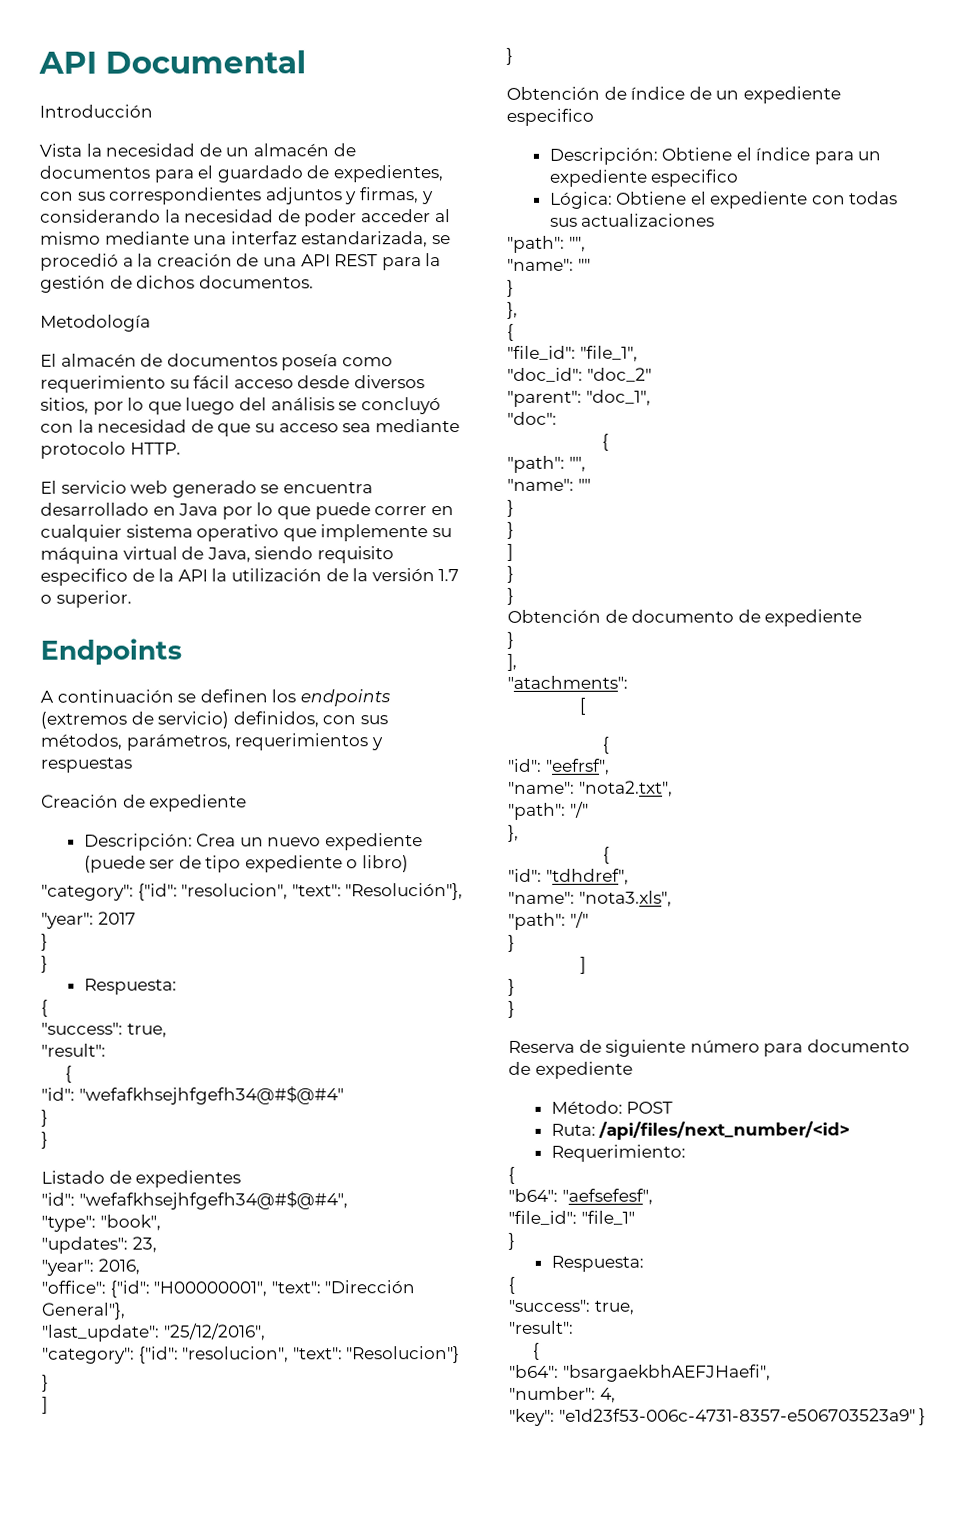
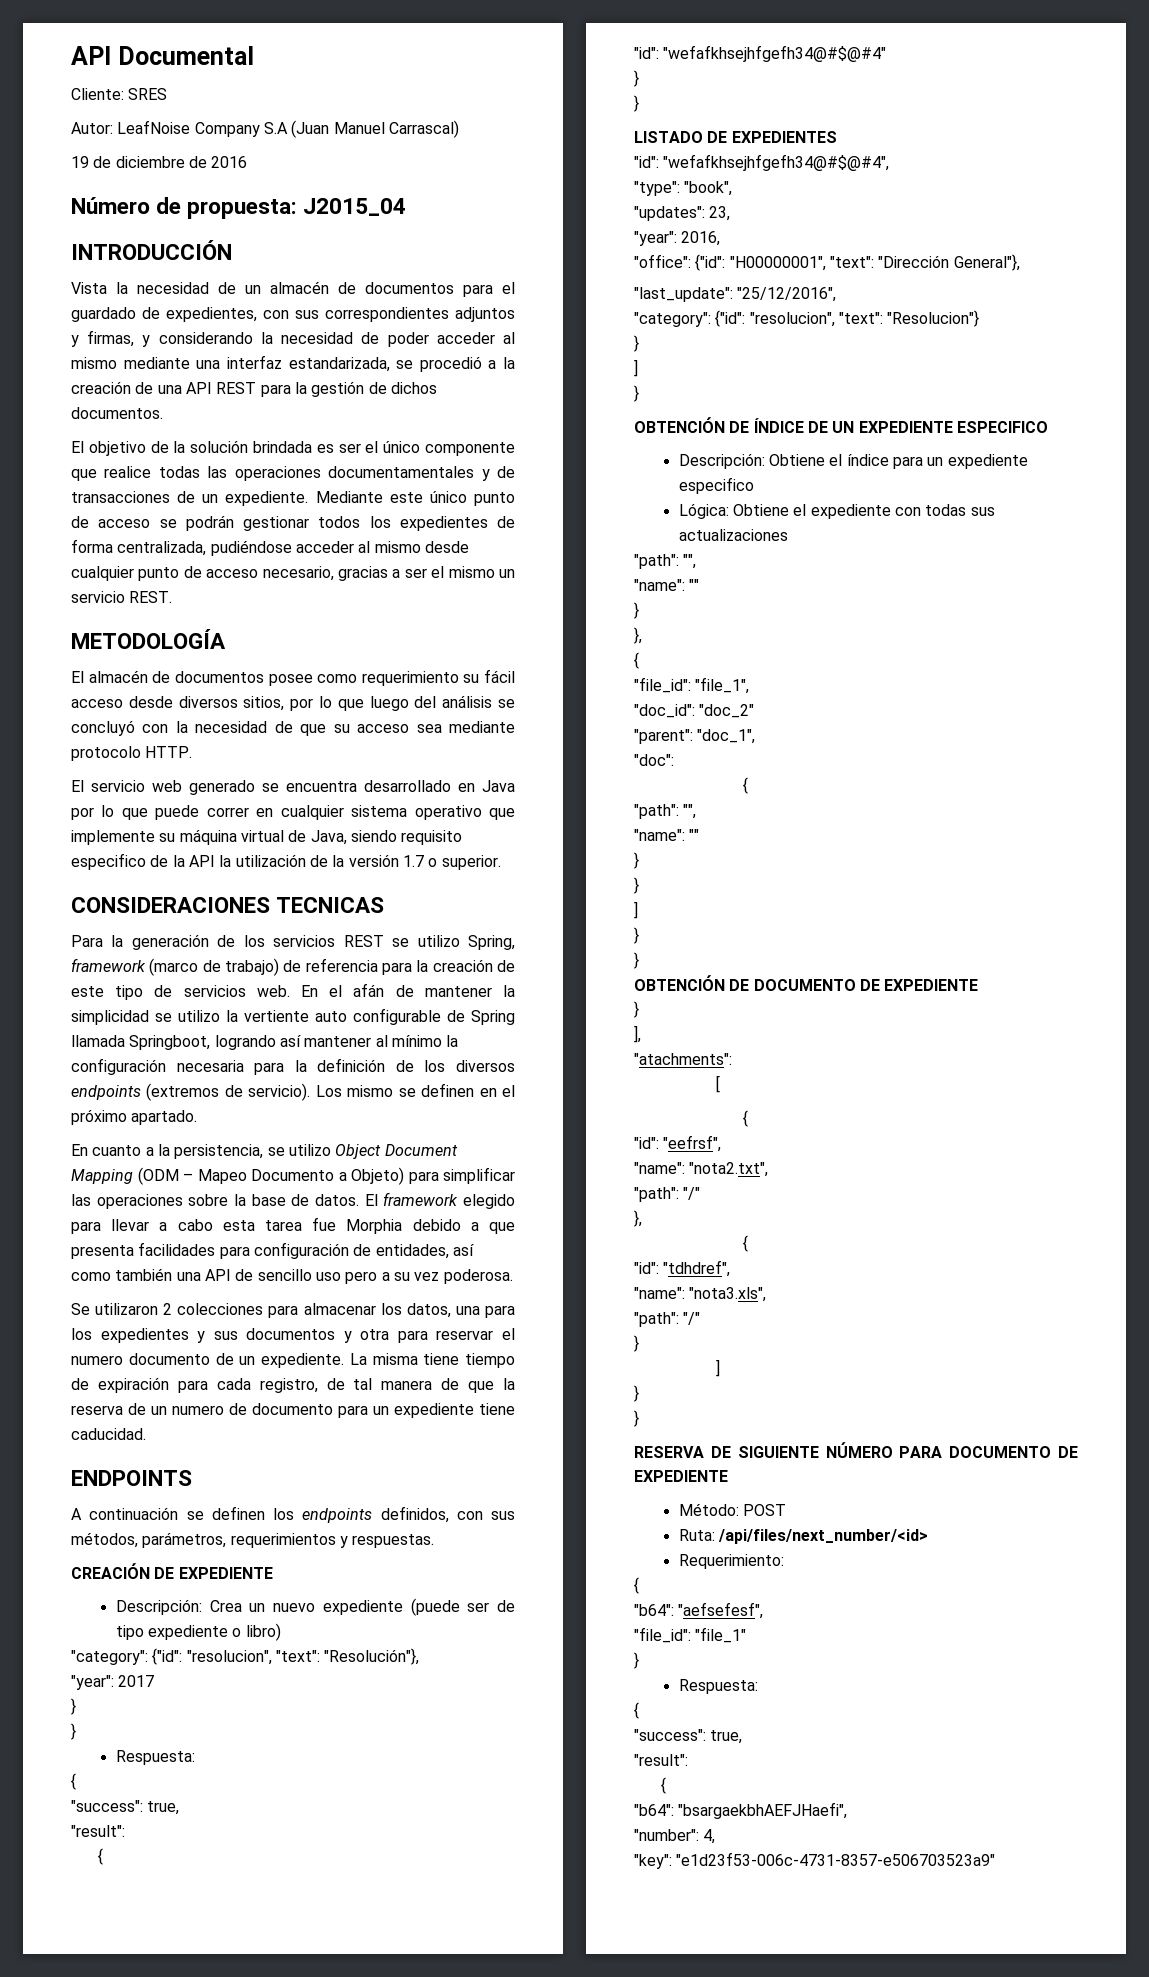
- Introducción
+ Cliente: SRES
+ Autor: LeafNoise Company S.A (Juan Manuel Carrascal)
+ 19 de diciembre de 2016
+ Número de propuesta: J2015_04
+ INTRODUCCIÓN
- Metodología
+ El objetivo de la solución brindada es ser el único componente que realice todas las operaciones documentamentales y de transacciones de un expediente. Mediante este único punto de acceso se podrán gestionar todos los expedientes de forma centralizada, pudiéndose acceder al mismo desde cualquier punto de acceso necesario, gracias a ser el mismo un servicio REST.
+ METODOLOGÍA
- El almacén de documentos poseía como requerimiento su fácil acceso desde diversos sitios, por lo que luego del análisis se concluyó con la necesidad de que su acceso sea mediante protocolo HTTP.
+ El almacén de documentos posee como requerimiento su fácil acceso desde diversos sitios, por lo que luego del análisis se concluyó con la necesidad de que su acceso sea mediante protocolo HTTP.
- Endpoints
+ CONSIDERACIONES TECNICAS
+ Para la generación de los servicios REST se utilizo Spring, framework (marco de trabajo) de referencia para la creación de este tipo de servicios web. En el afán de mantener la simplicidad se utilizo la vertiente auto configurable de Spring llamada Springboot, logrando así mantener al mínimo la configuración necesaria para la definición de los diversos endpoints (extremos de servicio). Los mismo se definen en el próximo apartado.
+ En cuanto a la persistencia, se utilizo Object Document Mapping (ODM – Mapeo Documento a Objeto) para simplificar las operaciones sobre la base de datos. El framework elegido para llevar a cabo esta tarea fue Morphia debido a que presenta facilidades para configuración de entidades, así como también una API de sencillo uso pero a su vez poderosa.
+ Se utilizaron 2 colecciones para almacenar los datos, una para los expedientes y sus documentos y otra para reservar el numero documento de un expediente. La misma tiene tiempo de expiración para cada registro, de tal manera de que la reserva de un numero de documento para un expediente tiene caducidad.
+ ENDPOINTS
- A continuación se definen los endpoints (extremos de servicio) definidos, con sus métodos, parámetros, requerimientos y respuestas
- Creación de expediente
+ A continuación se definen los endpoints definidos, con sus métodos, parámetros, requerimientos y respuestas.
+ CREACIÓN DE EXPEDIENTE
- Listado de expedientes
+ LISTADO DE EXPEDIENTES
- Obtención de índice de un expediente especifico
+ OBTENCIÓN DE ÍNDICE DE UN EXPEDIENTE ESPECIFICO
- Obtención de documento de expediente
+ OBTENCIÓN DE DOCUMENTO DE EXPEDIENTE
- Reserva de siguiente número para documento de expediente
+ RESERVA DE SIGUIENTE NÚMERO PARA DOCUMENTO DE EXPEDIENTE
- "key": "e1d23f53-006c-4731-8357-e506703523a9" }
+ "key": "e1d23f53-006c-4731-8357-e506703523a9"

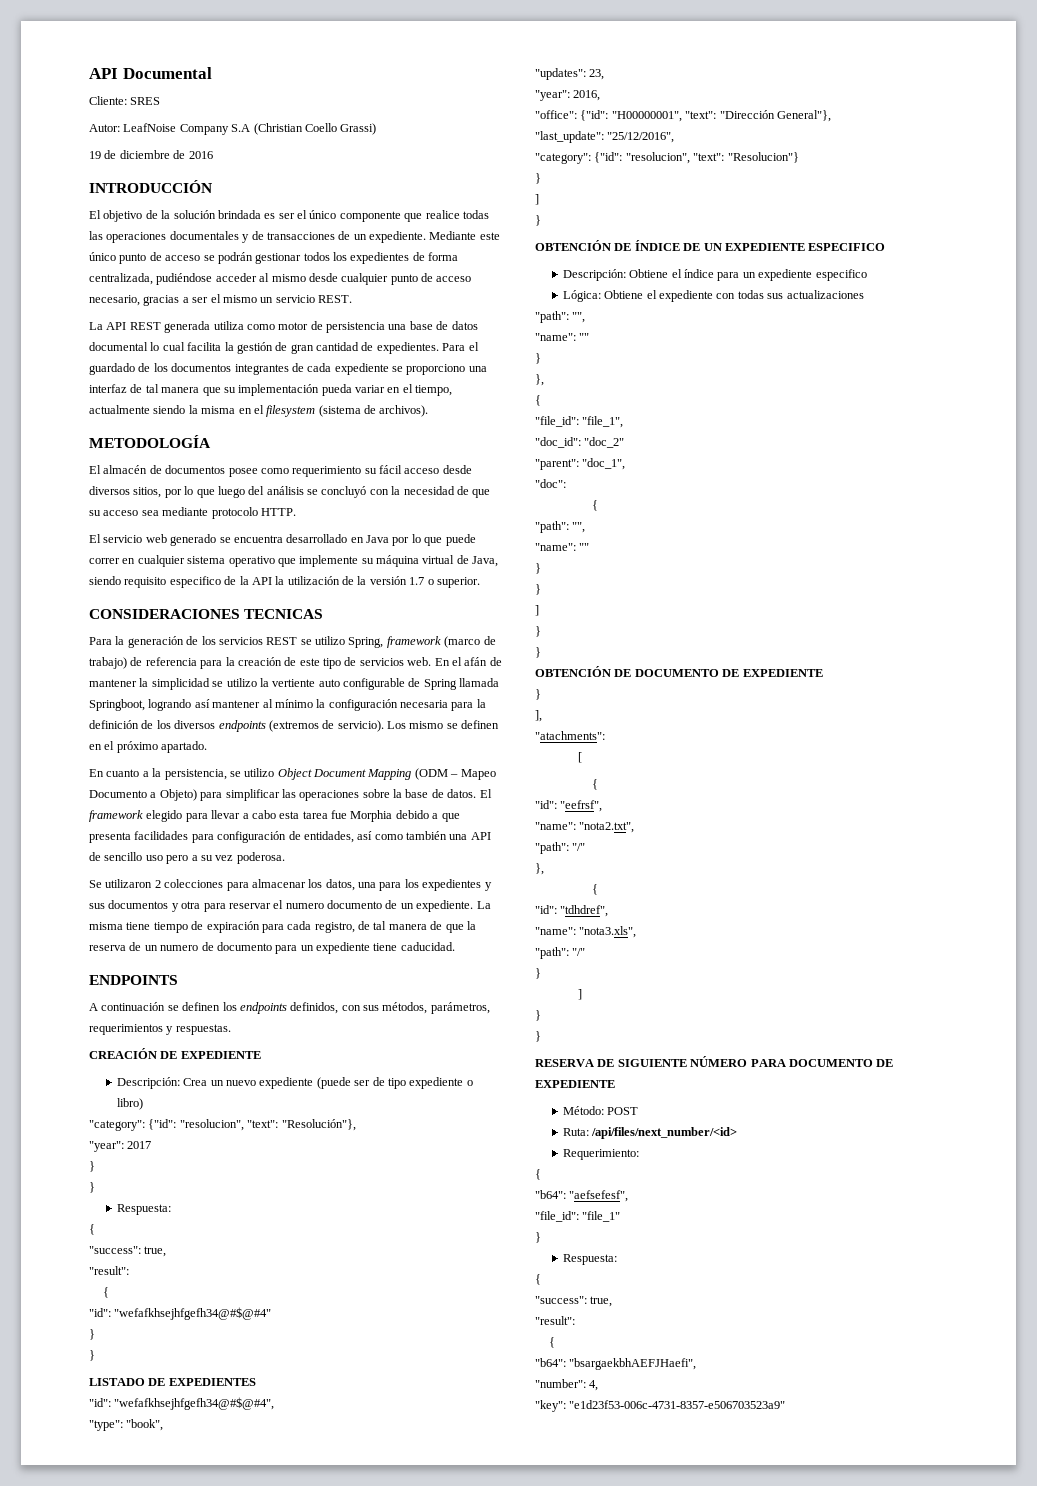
- Autor: LeafNoise Company S.A (Juan Manuel Carrascal)
+ Autor: LeafNoise Company S.A (Christian Coello Grassi)
- Número de propuesta: J2015_04
  INTRODUCCIÓN
- Vista la necesidad de un almacén de documentos para el guardado de expedientes, con sus correspondientes adjuntos y firmas, y considerando la necesidad de poder acceder al mismo mediante una interfaz estandarizada, se procedió a la creación de una API REST para la gestión de dichos documentos.
- El objetivo de la solución brindada es ser el único componente que realice todas las operaciones documentamentales y de transacciones de un expediente.
+ El objetivo de la solución brindada es ser el único componente que realice todas las operaciones documentales y de transacciones de un expediente.
+ La API REST generada utiliza como motor de persistencia una base de datos documental lo cual facilita la gestión de gran cantidad de expedientes. Para el guardado de los documentos integrantes de cada expediente se proporciono una interfaz de tal manera que su implementación pueda variar en el tiempo, actualmente siendo la misma en el filesystem (sistema de archivos).

